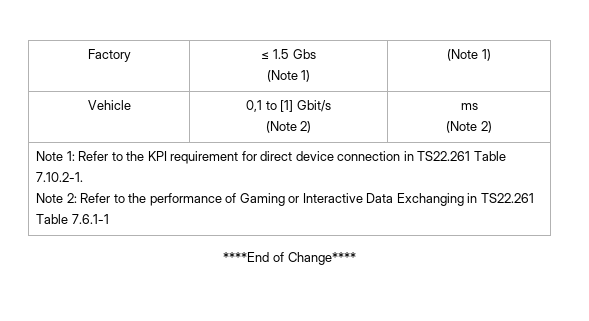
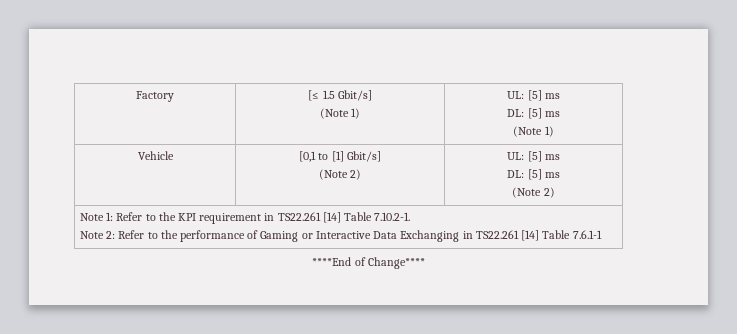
- Factory | ≤ 1.5 Gbs
- (Note 1) | (Note 1)
+ Factory | [≤ 1.5 Gbit/s]
+ (Note 1) | UL: [5] ms
+ DL: [5] ms
+ (Note 1)
- Vehicle | 0,1 to [1] Gbit/s
- (Note 2) | ms
+ Vehicle | [0,1 to [1] Gbit/s]
+ (Note 2) | UL: [5] ms
+ DL: [5] ms
- Note 1: Refer to the KPI requirement for direct device connection in TS22.261 Table 7.10.2-1.
- Note 2: Refer to the performance of Gaming or Interactive Data Exchanging in TS22.261 Table 7.6.1-1
+ Note 1: Refer to the KPI requirement in TS22.261 [14] Table 7.10.2-1.
+ Note 2: Refer to the performance of Gaming or Interactive Data Exchanging in TS22.261 [14] Table 7.6.1-1

